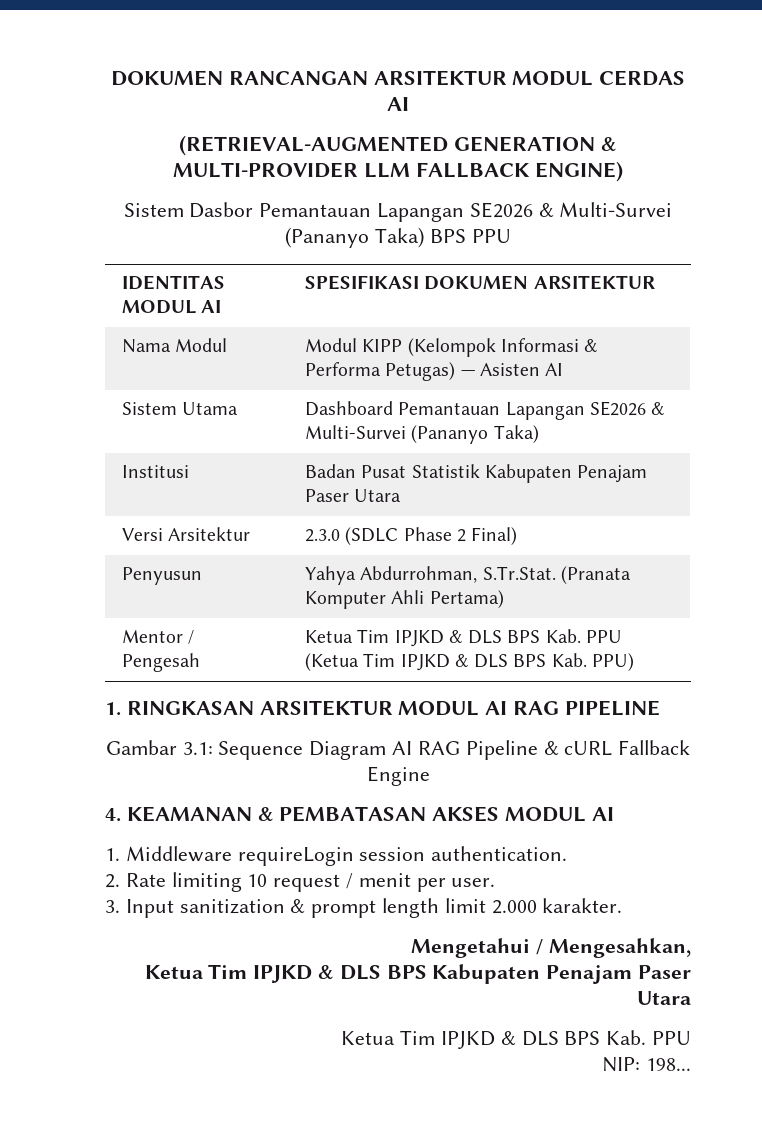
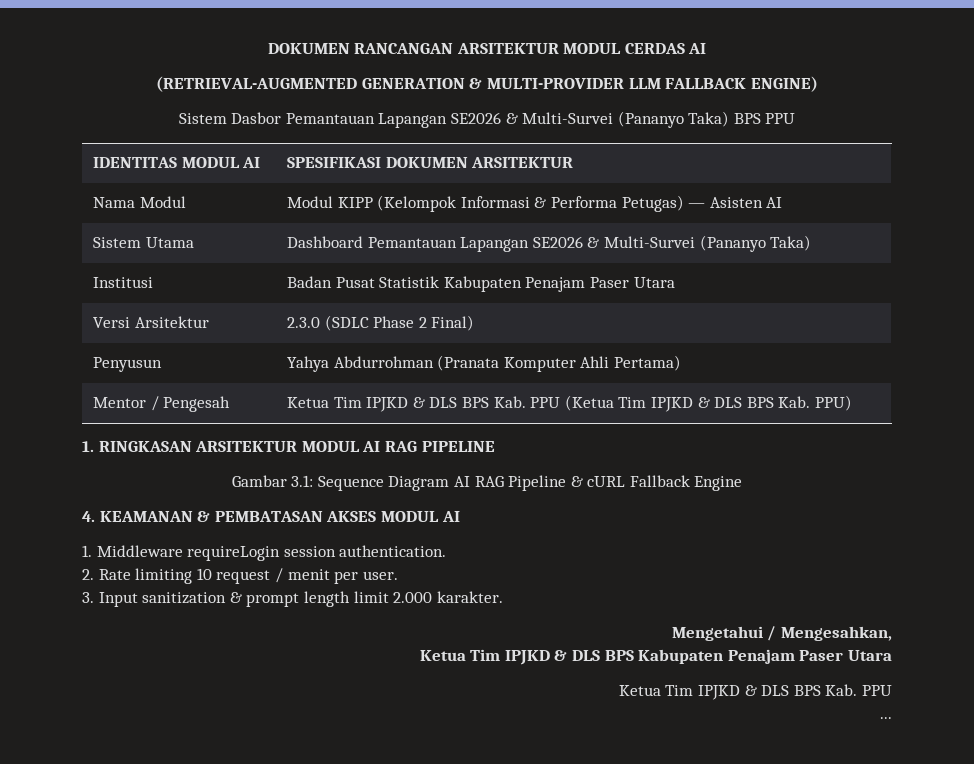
- Penyusun | Yahya Abdurrohman, S.Tr.Stat. (Pranata Komputer Ahli Pertama)
+ Penyusun | Yahya Abdurrohman (Pranata Komputer Ahli Pertama)
- NIP: 198...
+ ...

